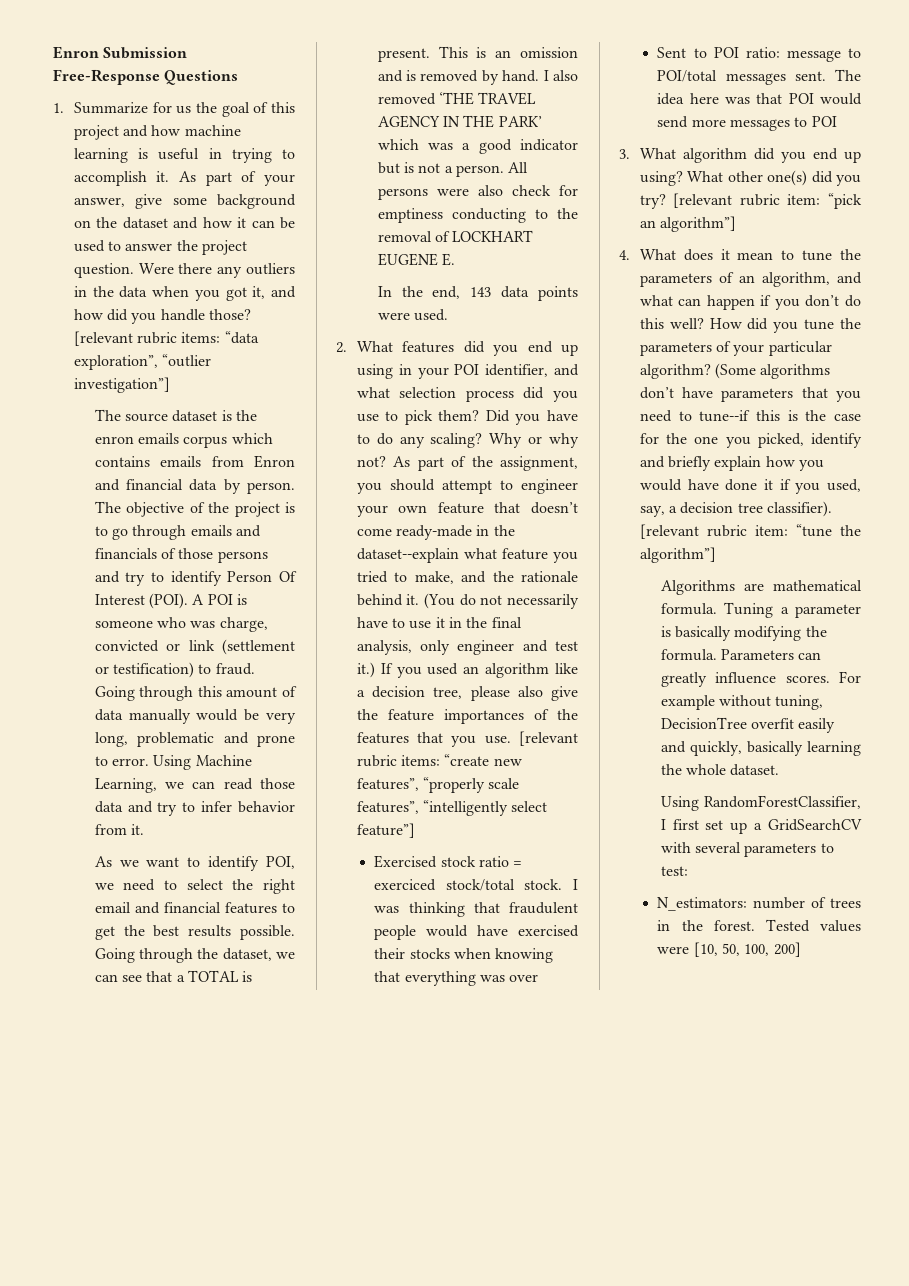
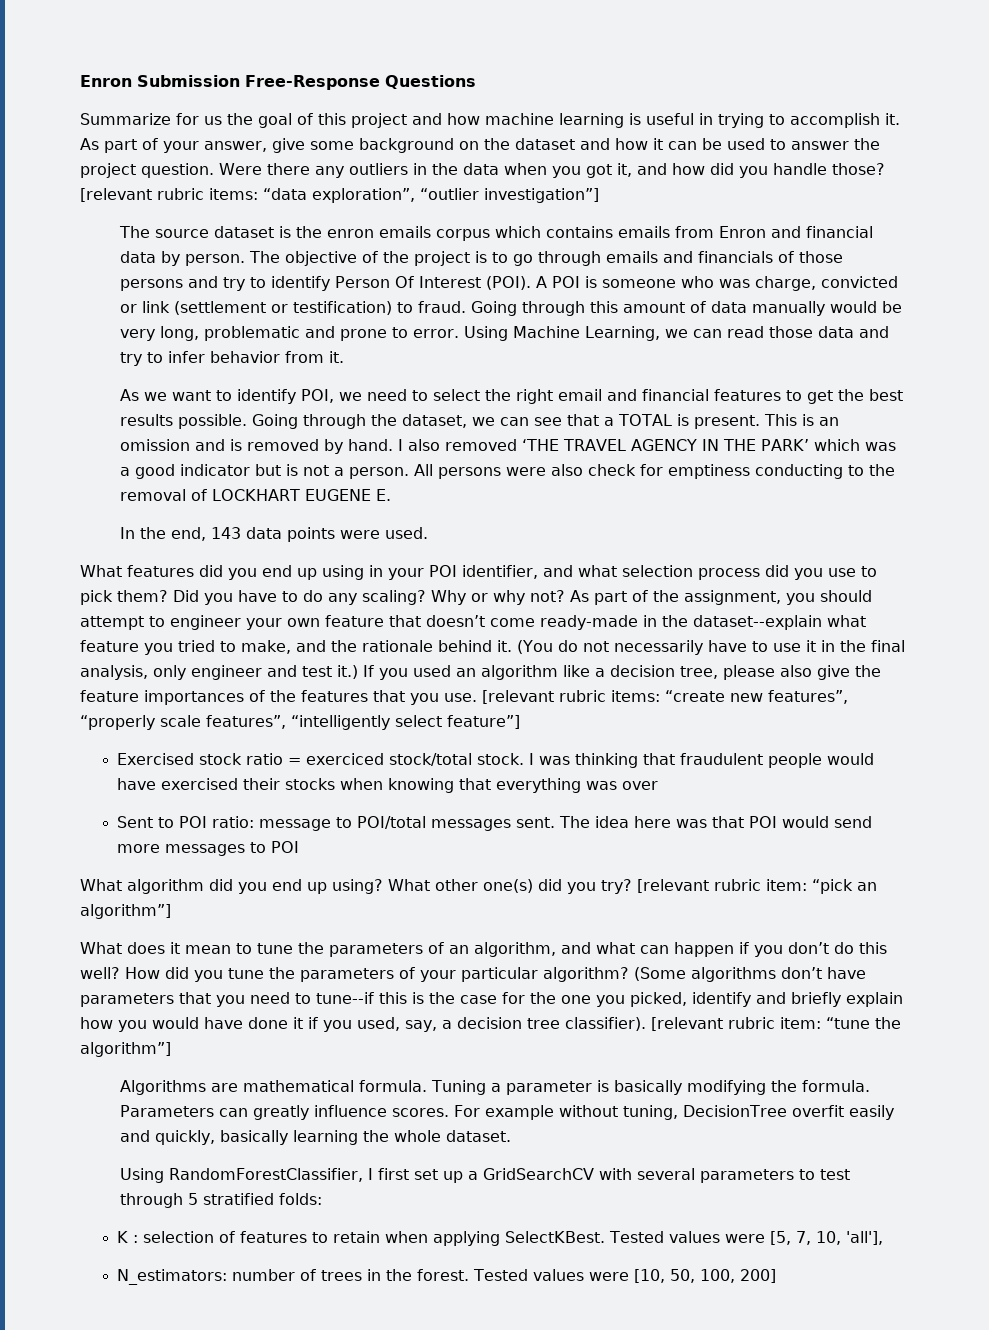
- 1. Summarize for us the goal of this project and how machine learning is useful in trying to accomplish it.
+ Summarize for us the goal of this project and how machine learning is useful in trying to accomplish it.
- 2. What features did you end up using in your POI identifier, and what selection process did you use to pick them?
+ What features did you end up using in your POI identifier, and what selection process did you use to pick them?
- 3. What algorithm did you end up using?
+ What algorithm did you end up using?
- 4. What does it mean to tune the parameters of an algorithm, and what can happen if you don’t do this well?
+ What does it mean to tune the parameters of an algorithm, and what can happen if you don’t do this well?
- Using RandomForestClassifier, I first set up a GridSearchCV with several parameters to test:
+ Using RandomForestClassifier, I first set up a GridSearchCV with several parameters to test through 5 stratified folds:
+ K : selection of features to retain when applying SelectKBest. Tested values were [5, 7, 10, 'all'],

